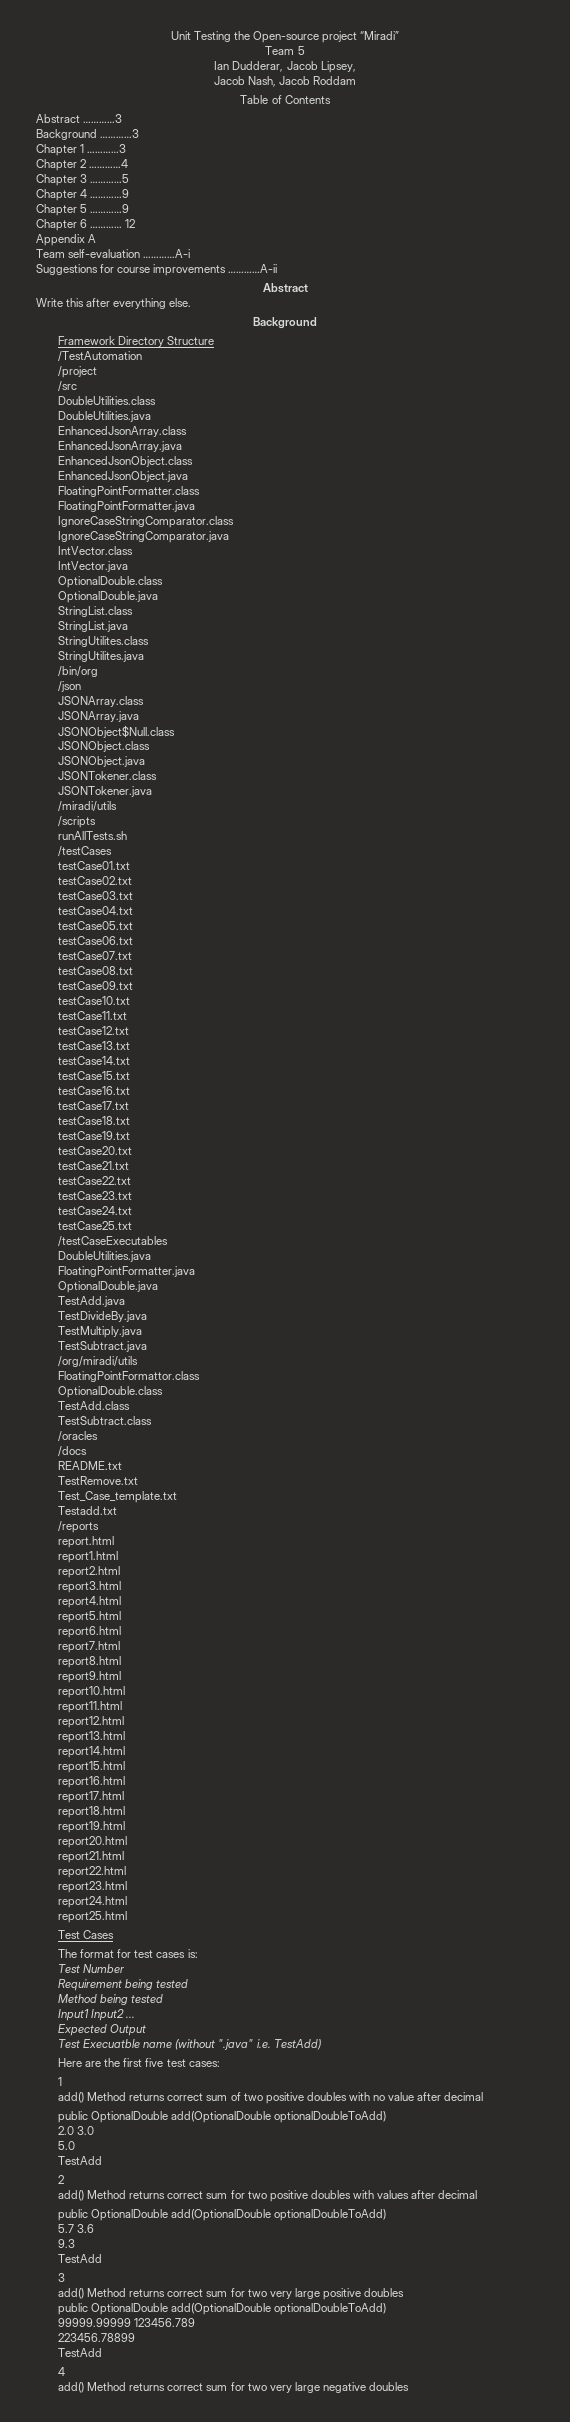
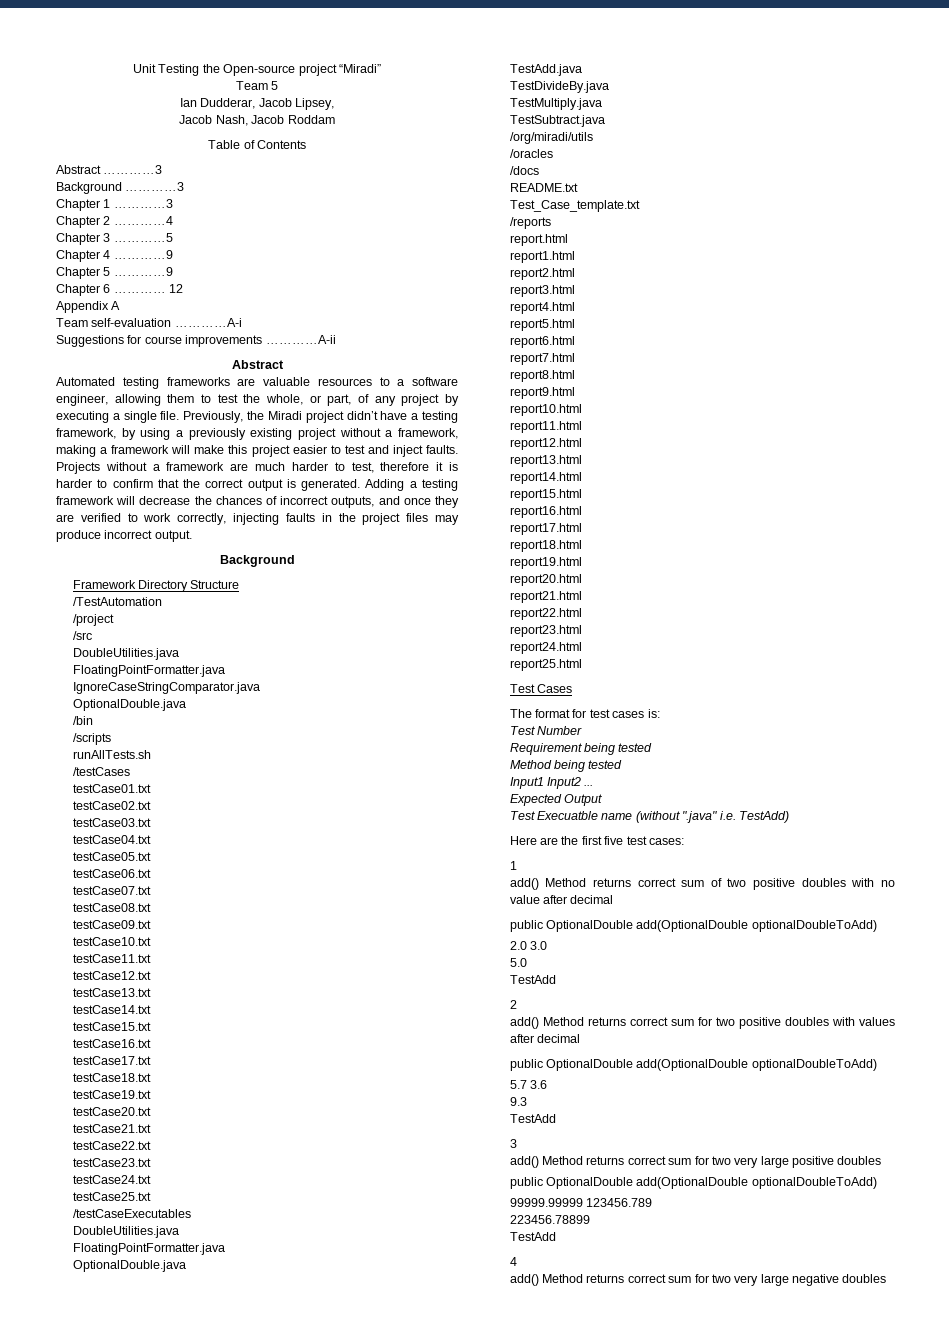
- Write this after everything else.
+ Automated testing frameworks are valuable resources to a software engineer, allowing them to test the whole, or part, of any project by executing a single file. Previously, the Miradi project didn’t have a testing framework, by using a previously existing project without a framework, making a framework will make this project easier to test and inject faults. Projects without a framework are much harder to test, therefore it is harder to confirm that the correct output is generated. Adding a testing framework will decrease the chances of incorrect outputs, and once they are verified to work correctly, injecting faults in the project files may produce incorrect output.
  /src
- DoubleUtilities.class
  DoubleUtilities.java
- EnhancedJsonArray.class
- EnhancedJsonArray.java
- EnhancedJsonObject.class
- EnhancedJsonObject.java
- FloatingPointFormatter.class
  FloatingPointFormatter.java
- IgnoreCaseStringComparator.class
  IgnoreCaseStringComparator.java
- IntVector.class
- IntVector.java
- OptionalDouble.class
  OptionalDouble.java
- StringList.class
- StringList.java
- StringUtilites.class
- StringUtilites.java
- /bin/org
- /json
- JSONArray.class
- JSONArray.java
- JSONObject$Null.class
- JSONObject.class
- JSONObject.java
- JSONTokener.class
- JSONTokener.java
- /miradi/utils
+ /bin
- FloatingPointFormattor.class
- OptionalDouble.class
- TestAdd.class
- TestSubtract.class
- TestRemove.txt
- Testadd.txt

